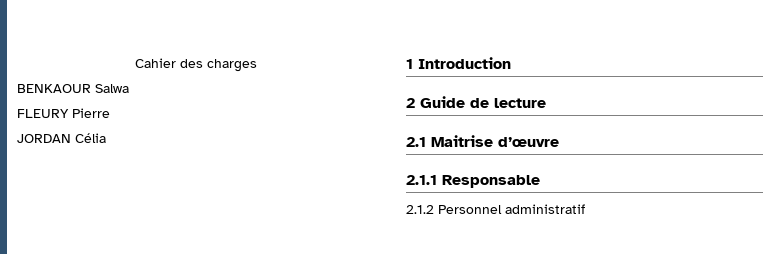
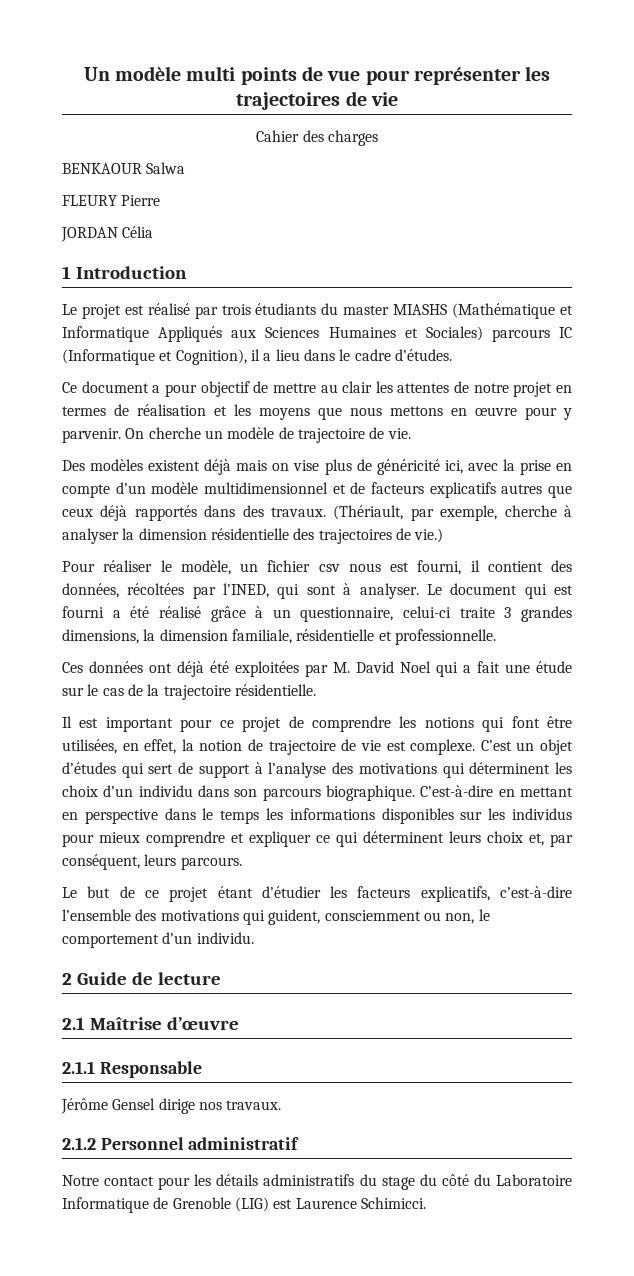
+ Un modèle multi points de vue pour représenter les trajectoires de vie
+ Le projet est réalisé par trois étudiants du master MIASHS (Mathématique et Informatique Appliqués aux Sciences Humaines et Sociales) parcours IC (Informatique et Cognition), il a lieu dans le cadre d’études.
+ Ce document a pour objectif de mettre au clair les attentes de notre projet en termes de réalisation et les moyens que nous mettons en œuvre pour y parvenir. On cherche un modèle de trajectoire de vie.
+ Des modèles existent déjà mais on vise plus de généricité ici, avec la prise en compte d’un modèle multidimensionnel et de facteurs explicatifs autres que ceux déjà rapportés dans des travaux. (Thériault, par exemple, cherche à analyser la dimension résidentielle des trajectoires de vie.)
+ Pour réaliser le modèle, un fichier csv nous est fourni, il contient des données, récoltées par l’INED, qui sont à analyser. Le document qui est fourni a été réalisé grâce à un questionnaire, celui-ci traite 3 grandes dimensions, la dimension familiale, résidentielle et professionnelle.
+ Ces données ont déjà été exploitées par M. David Noel qui a fait une étude sur le cas de la trajectoire résidentielle.
+ Il est important pour ce projet de comprendre les notions qui font être utilisées, en effet, la notion de trajectoire de vie est complexe. C’est un objet d’études qui sert de support à l’analyse des motivations qui déterminent les choix d’un individu dans son parcours biographique. C’est-à-dire en mettant en perspective dans le temps les informations disponibles sur les individus pour mieux comprendre et expliquer ce qui déterminent leurs choix et, par conséquent, leurs parcours.
+ Le but de ce projet étant d’étudier les facteurs explicatifs, c’est-à-dire l’ensemble des motivations qui guident, consciemment ou non, le comportement d’un individu.
- 2.1 Maitrise d’œuvre
+ 2.1 Maîtrise d’œuvre
+ Jérôme Gensel dirige nos travaux.
  2.1.2 Personnel administratif
+ Notre contact pour les détails administratifs du stage du côté du Laboratoire Informatique de Grenoble (LIG) est Laurence Schimicci.

